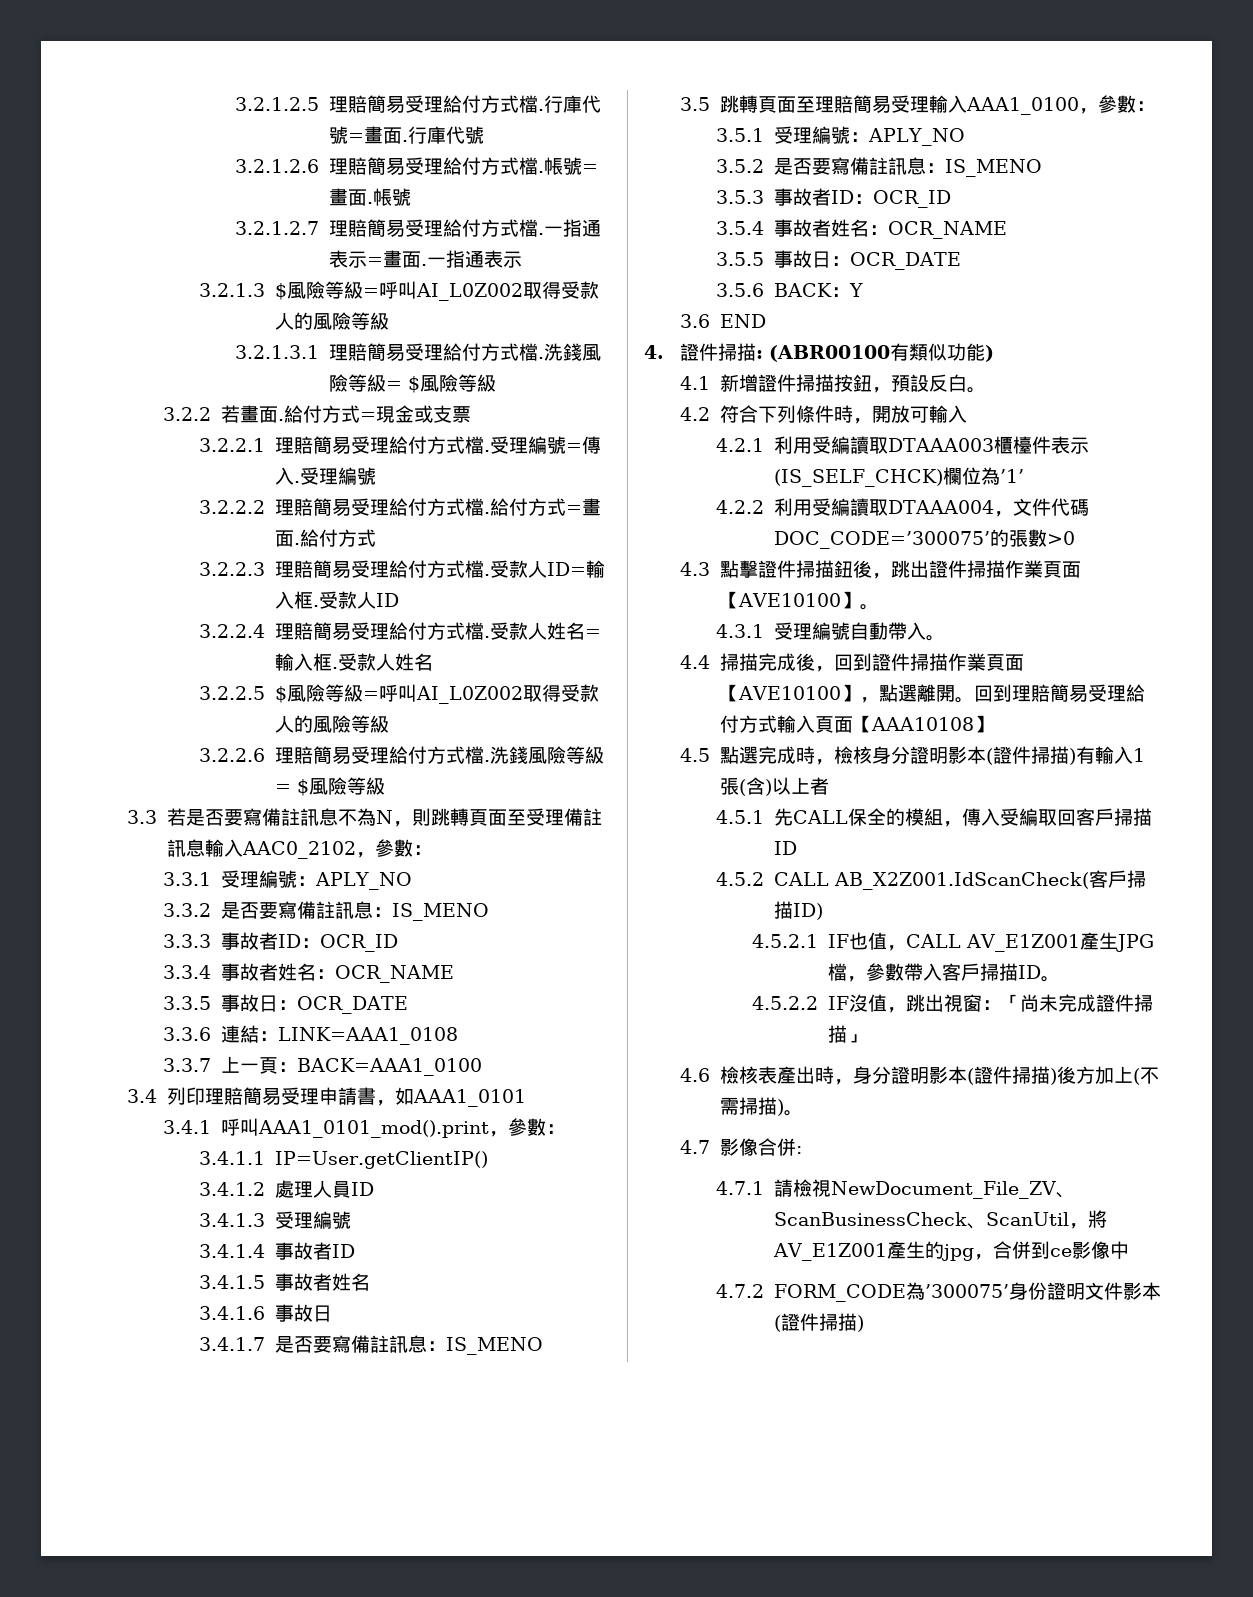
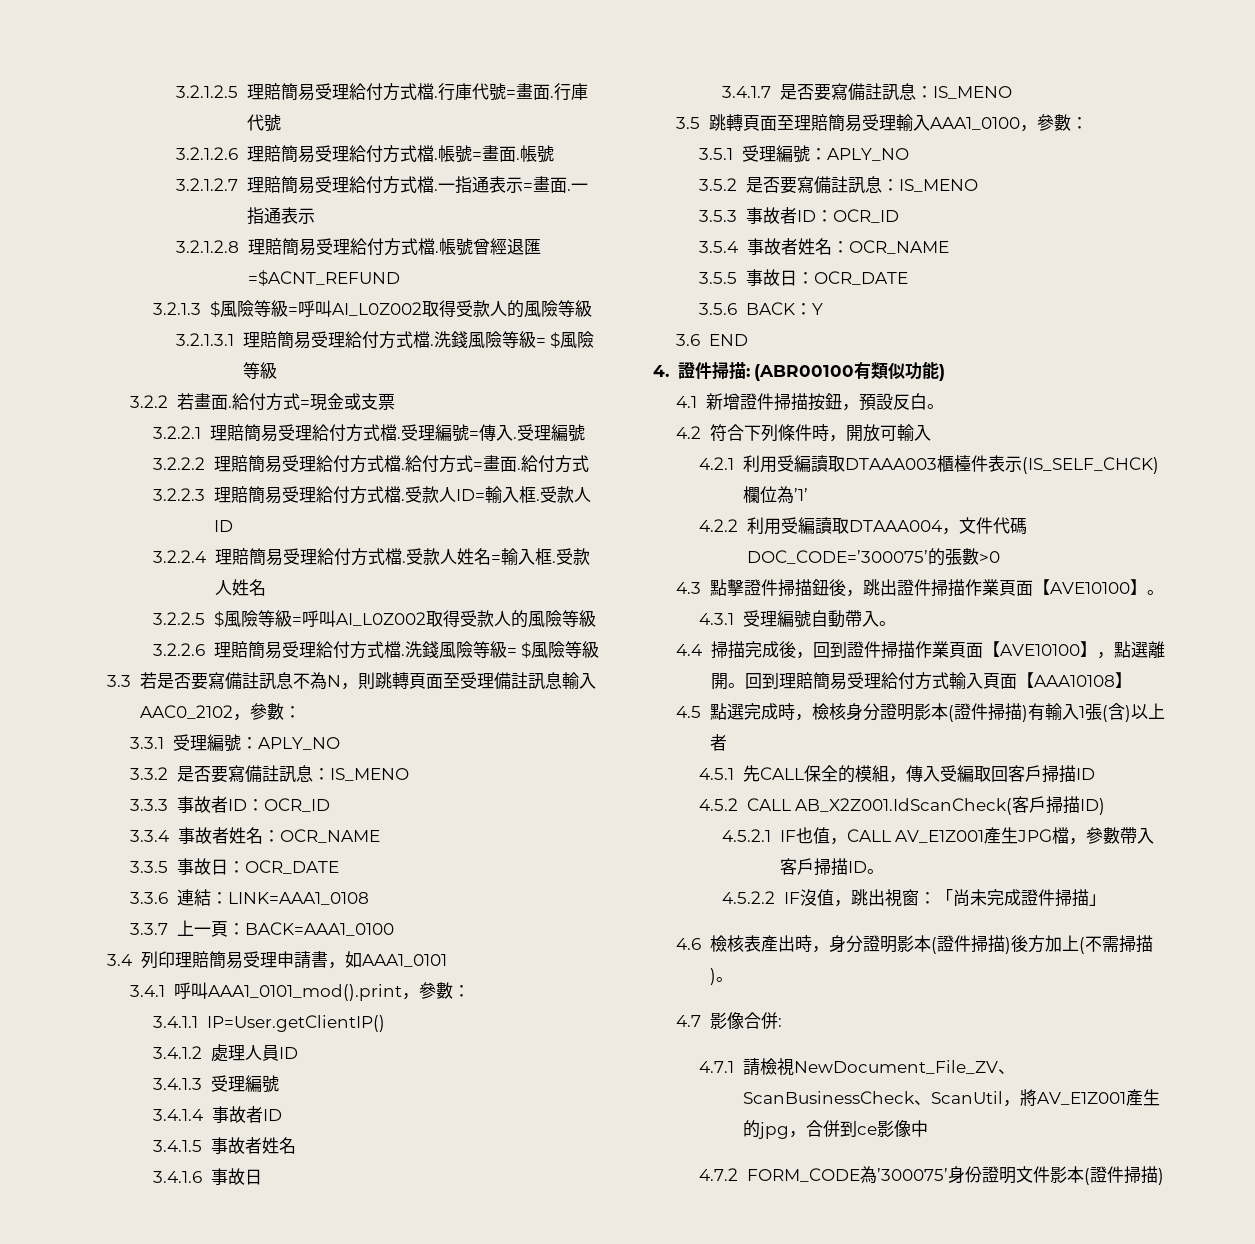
+ 3.2.1.2.8理賠簡易受理給付方式檔.帳號曾經退匯=$ACNT_REFUND

